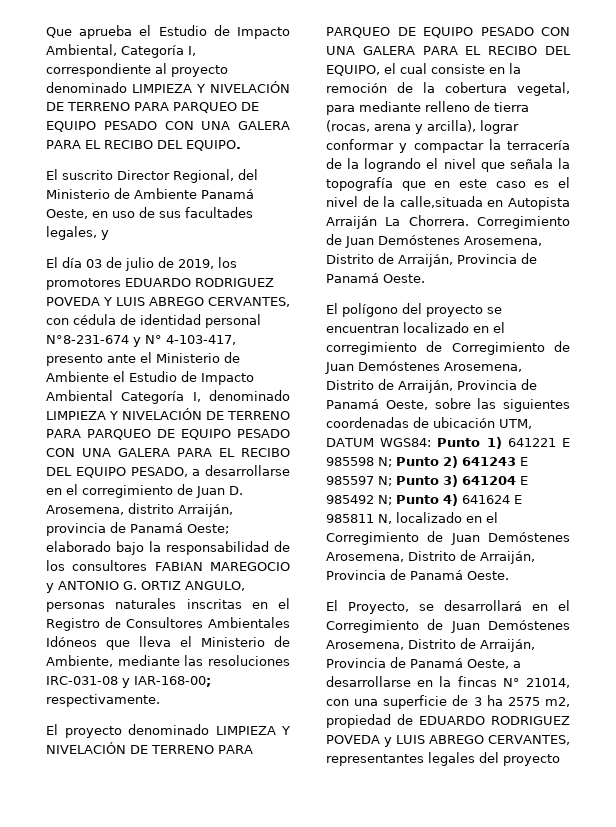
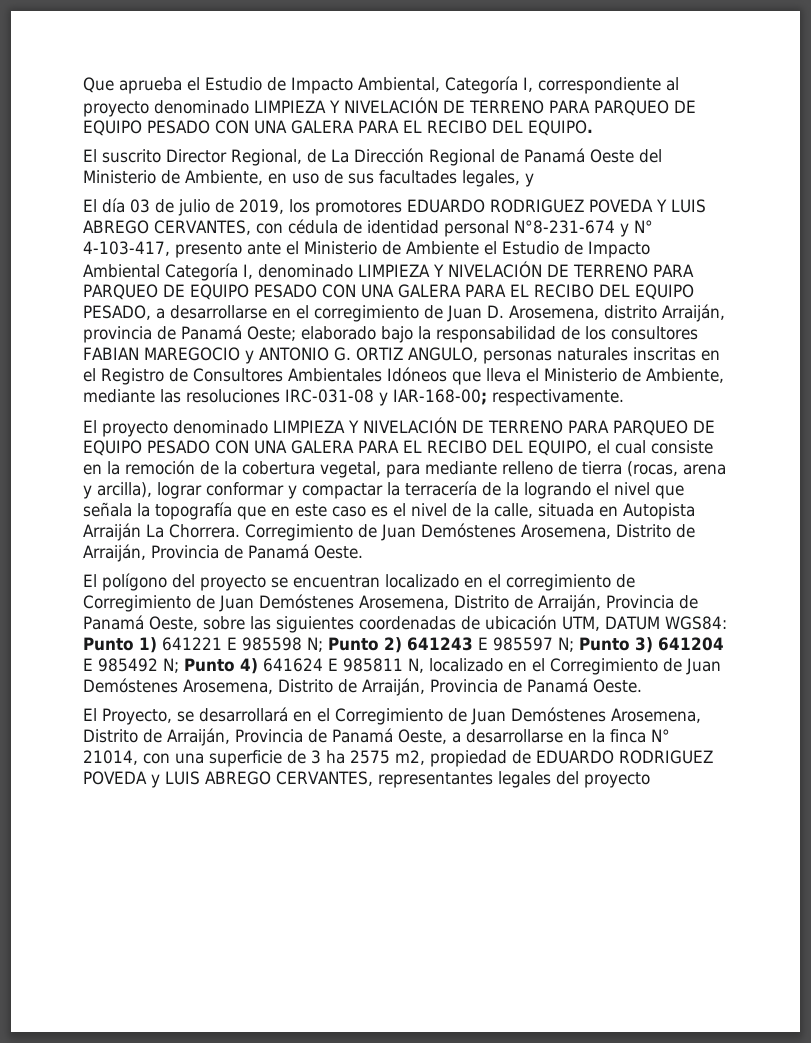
- El suscrito Director Regional, del Ministerio de Ambiente Panamá Oeste, en uso de sus facultades legales, y
+ El suscrito Director Regional, de La Dirección Regional de Panamá Oeste del Ministerio de Ambiente, en uso de sus facultades legales, y
- El proyecto denominado LIMPIEZA Y NIVELACIÓN DE TERRENO PARA PARQUEO DE EQUIPO PESADO CON UNA GALERA PARA EL RECIBO DEL EQUIPO, el cual consiste en la remoción de la cobertura vegetal, para mediante relleno de tierra (rocas, arena y arcilla), lograr conformar y compactar la terracería de la logrando el nivel que señala la topografía que en este caso es el nivel de la calle,situada en Autopista Arraiján La Chorrera.
+ El proyecto denominado LIMPIEZA Y NIVELACIÓN DE TERRENO PARA PARQUEO DE EQUIPO PESADO CON UNA GALERA PARA EL RECIBO DEL EQUIPO, el cual consiste en la remoción de la cobertura vegetal, para mediante relleno de tierra (rocas, arena y arcilla), lograr conformar y compactar la terracería de la logrando el nivel que señala la topografía que en este caso es el nivel de la calle, situada en Autopista Arraiján La Chorrera.
- El Proyecto, se desarrollará en el Corregimiento de Juan Demóstenes Arosemena, Distrito de Arraiján, Provincia de Panamá Oeste, a desarrollarse en la fincas N° 21014, con una superficie de 3 ha 2575 m2, propiedad de EDUARDO RODRIGUEZ POVEDA y LUIS ABREGO CERVANTES, representantes legales del proyecto
+ El Proyecto, se desarrollará en el Corregimiento de Juan Demóstenes Arosemena, Distrito de Arraiján, Provincia de Panamá Oeste, a desarrollarse en la finca N° 21014, con una superficie de 3 ha 2575 m2, propiedad de EDUARDO RODRIGUEZ POVEDA y LUIS ABREGO CERVANTES, representantes legales del proyecto

